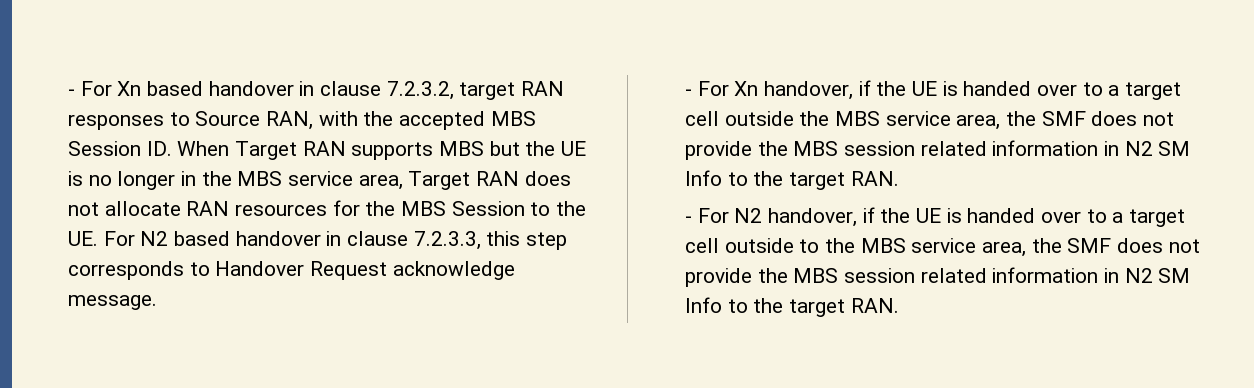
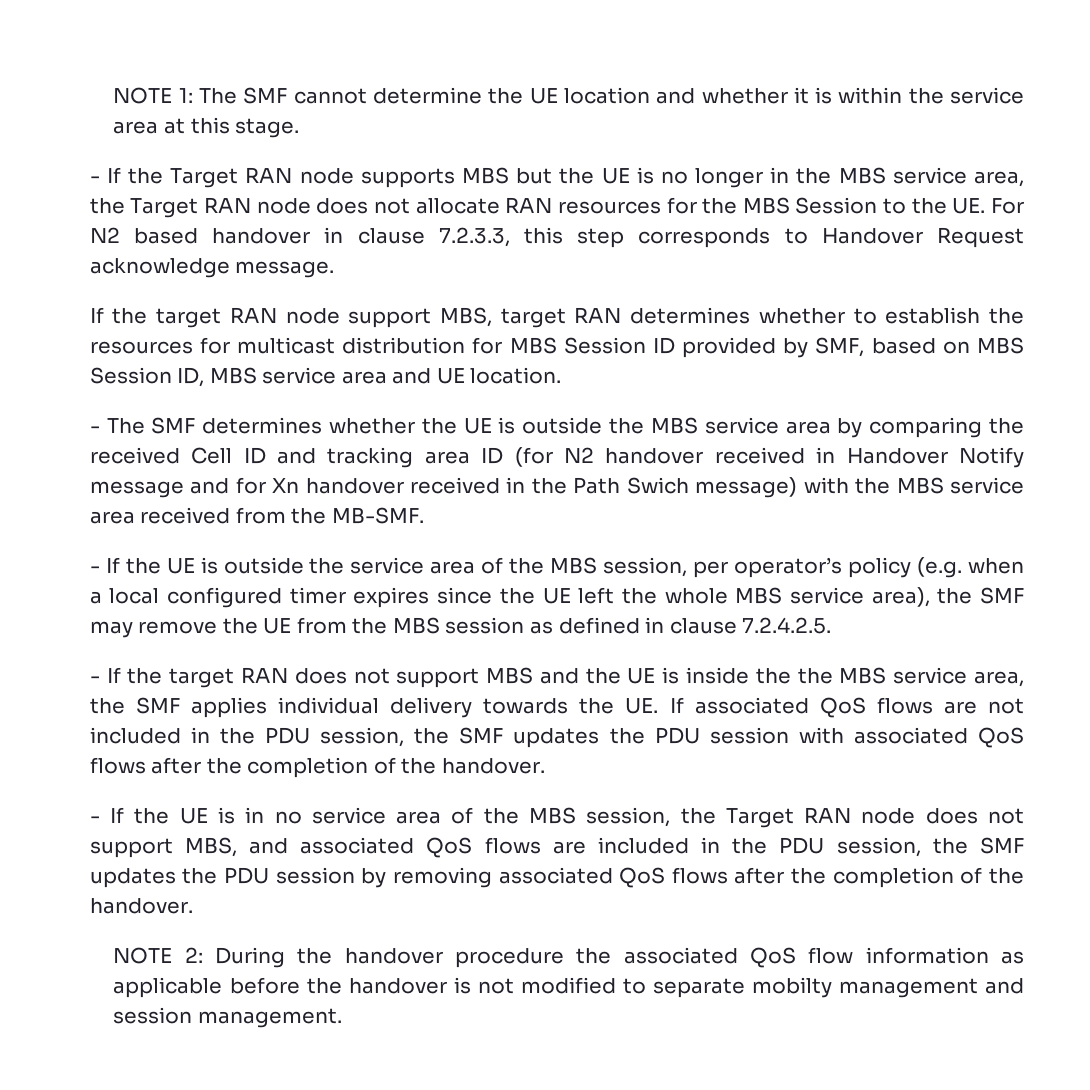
- - For Xn based handover in clause 7.2.3.2, target RAN responses to Source RAN, with the accepted MBS Session ID. When Target RAN supports MBS but the UE is no longer in the MBS service area, Target RAN does not allocate RAN resources for the MBS Session to the UE. For N2 based handover in clause 7.2.3.3, this step corresponds to Handover Request acknowledge message.
+ NOTE 1: The SMF cannot determine the UE location and whether it is within the service area at this stage.
+ - If the Target RAN node supports MBS but the UE is no longer in the MBS service area, the Target RAN node does not allocate RAN resources for the MBS Session to the UE. For N2 based handover in clause 7.2.3.3, this step corresponds to Handover Request acknowledge message.
- - For Xn handover, if the UE is handed over to a target cell outside the MBS service area, the SMF does not provide the MBS session related information in N2 SM Info to the target RAN.
- - For N2 handover, if the UE is handed over to a target cell outside to the MBS service area, the SMF does not provide the MBS session related information in N2 SM Info to the target RAN.
+ If the target RAN node support MBS, target RAN determines whether to establish the resources for multicast distribution for MBS Session ID provided by SMF, based on MBS Session ID, MBS service area and UE location.
+ - The SMF determines whether the UE is outside the MBS service area by comparing the received Cell ID and tracking area ID (for N2 handover received in Handover Notify message and for Xn handover received in the Path Swich message) with the MBS service area received from the MB-SMF.
+ - If the UE is outside the service area of the MBS session, per operator’s policy (e.g. when a local configured timer expires since the UE left the whole MBS service area), the SMF may remove the UE from the MBS session as defined in clause 7.2.4.2.5.
+ - If the target RAN does not support MBS and the UE is inside the the MBS service area, the SMF applies individual delivery towards the UE. If associated QoS flows are not included in the PDU session, the SMF updates the PDU session with associated QoS flows after the completion of the handover.
+ - If the UE is in no service area of the MBS session, the Target RAN node does not support MBS, and associated QoS flows are included in the PDU session, the SMF updates the PDU session by removing associated QoS flows after the completion of the handover.
+ NOTE 2: During the handover procedure the associated QoS flow information as applicable before the handover is not modified to separate mobilty management and session management.

